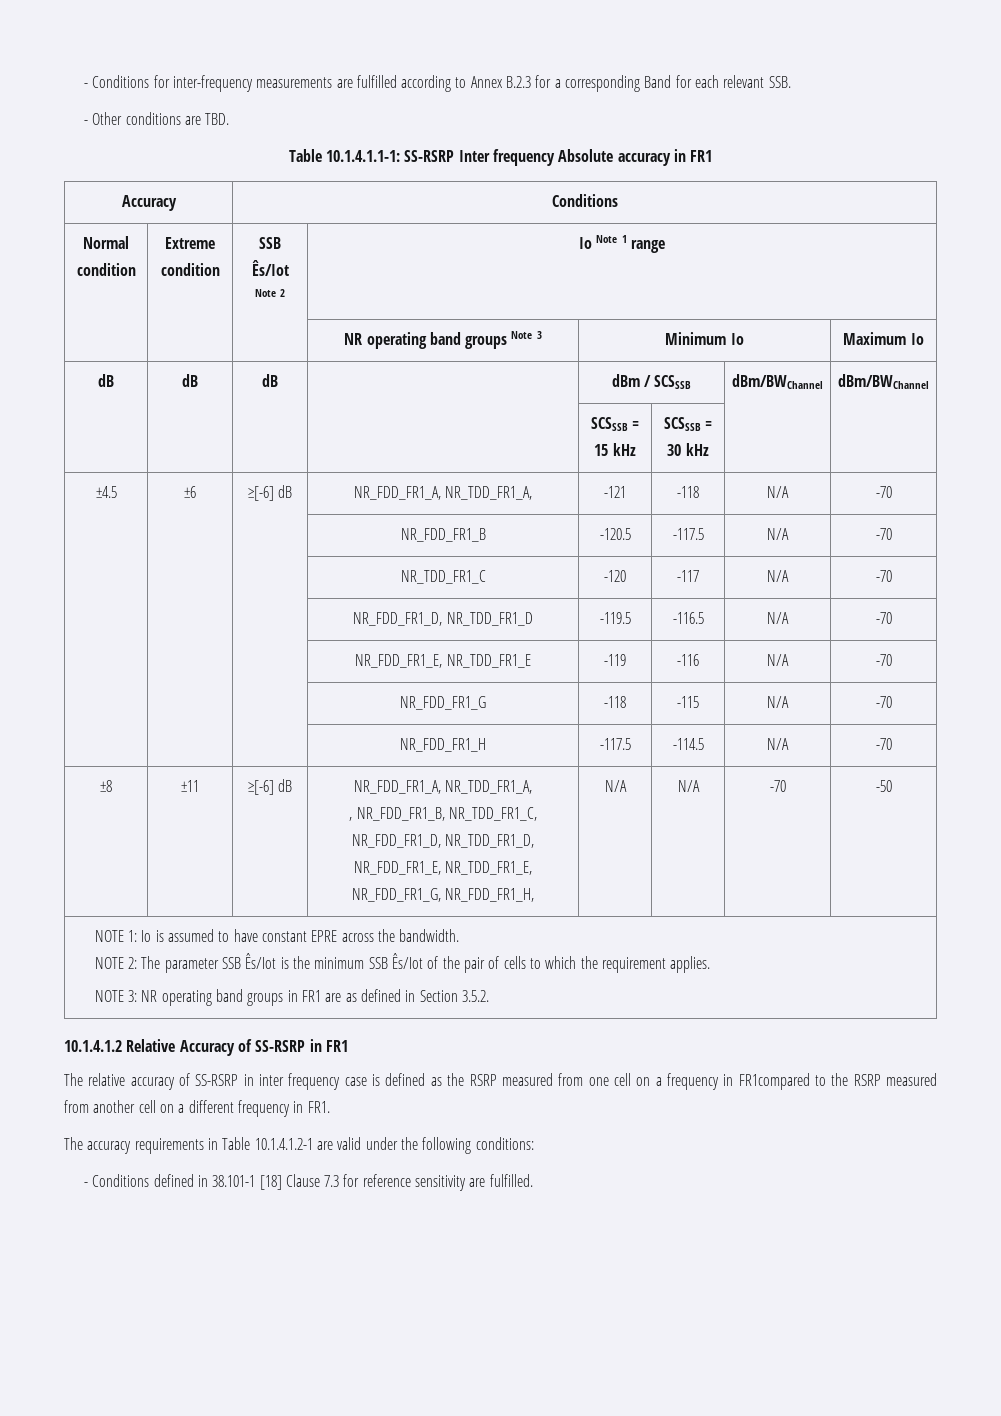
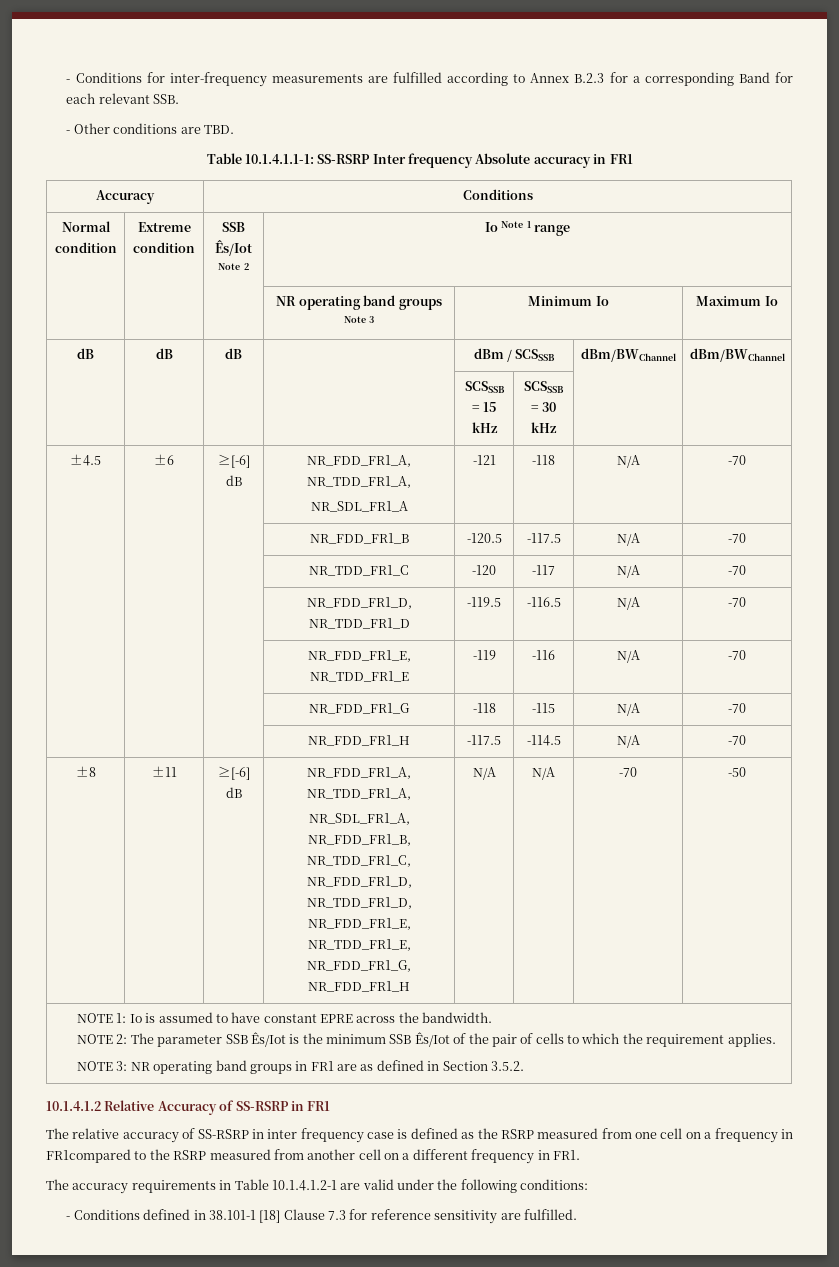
- ±4.5 | ±6 | ≥[-6] dB | NR_FDD_FR1_A, NR_TDD_FR1_A, | -121 | -118 | N/A | -70
+ ±4.5 | ±6 | ≥[-6] dB | NR_FDD_FR1_A, NR_TDD_FR1_A,
+ NR_SDL_FR1_A | -121 | -118 | N/A | -70
  ±8 | ±11 | ≥[-6] dB | NR_FDD_FR1_A, NR_TDD_FR1_A,
- , NR_FDD_FR1_B, NR_TDD_FR1_C, NR_FDD_FR1_D, NR_TDD_FR1_D, NR_FDD_FR1_E, NR_TDD_FR1_E, NR_FDD_FR1_G, NR_FDD_FR1_H, | N/A | N/A | -70 | -50
+ NR_SDL_FR1_A, NR_FDD_FR1_B, NR_TDD_FR1_C, NR_FDD_FR1_D, NR_TDD_FR1_D, NR_FDD_FR1_E, NR_TDD_FR1_E, NR_FDD_FR1_G, NR_FDD_FR1_H | N/A | N/A | -70 | -50

